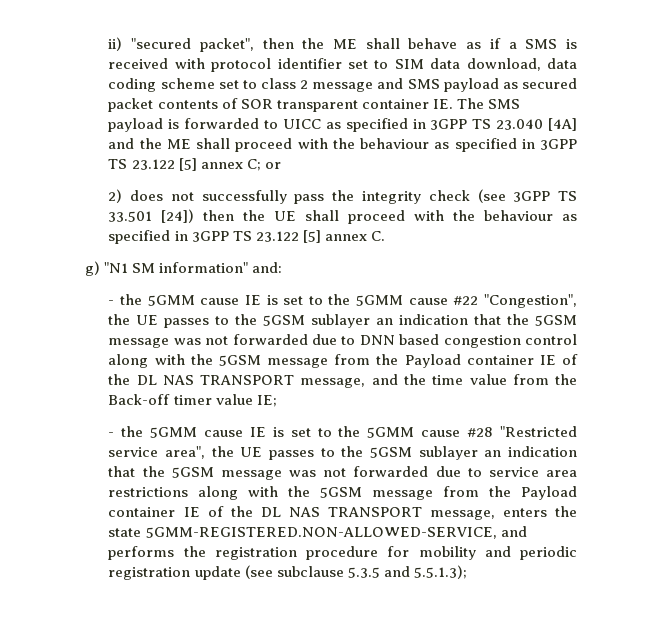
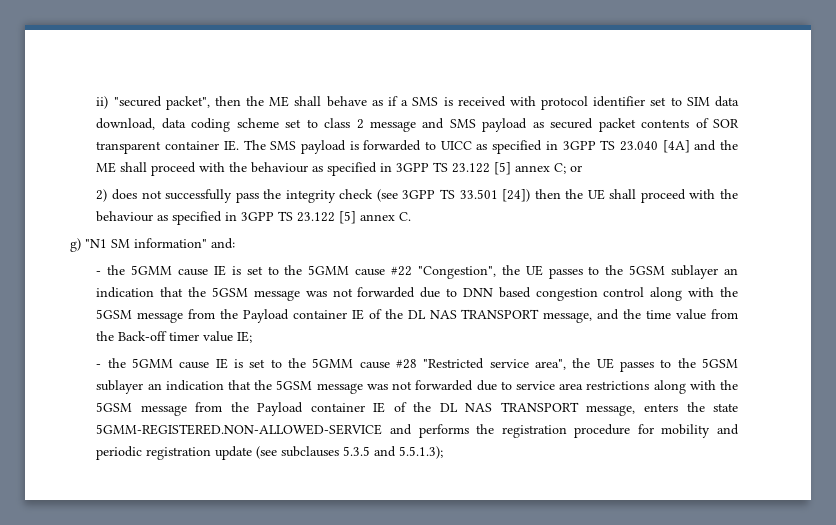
- - the 5GMM cause IE is set to the 5GMM cause #28 "Restricted service area", the UE passes to the 5GSM sublayer an indication that the 5GSM message was not forwarded due to service area restrictions along with the 5GSM message from the Payload container IE of the DL NAS TRANSPORT message, enters the state 5GMM-REGISTERED.NON-ALLOWED-SERVICE, and performs the registration procedure for mobility and periodic registration update (see subclause 5.3.5 and 5.5.1.3);
+ - the 5GMM cause IE is set to the 5GMM cause #28 "Restricted service area", the UE passes to the 5GSM sublayer an indication that the 5GSM message was not forwarded due to service area restrictions along with the 5GSM message from the Payload container IE of the DL NAS TRANSPORT message, enters the state 5GMM-REGISTERED.NON-ALLOWED-SERVICE and performs the registration procedure for mobility and periodic registration update (see subclauses 5.3.5 and 5.5.1.3);

